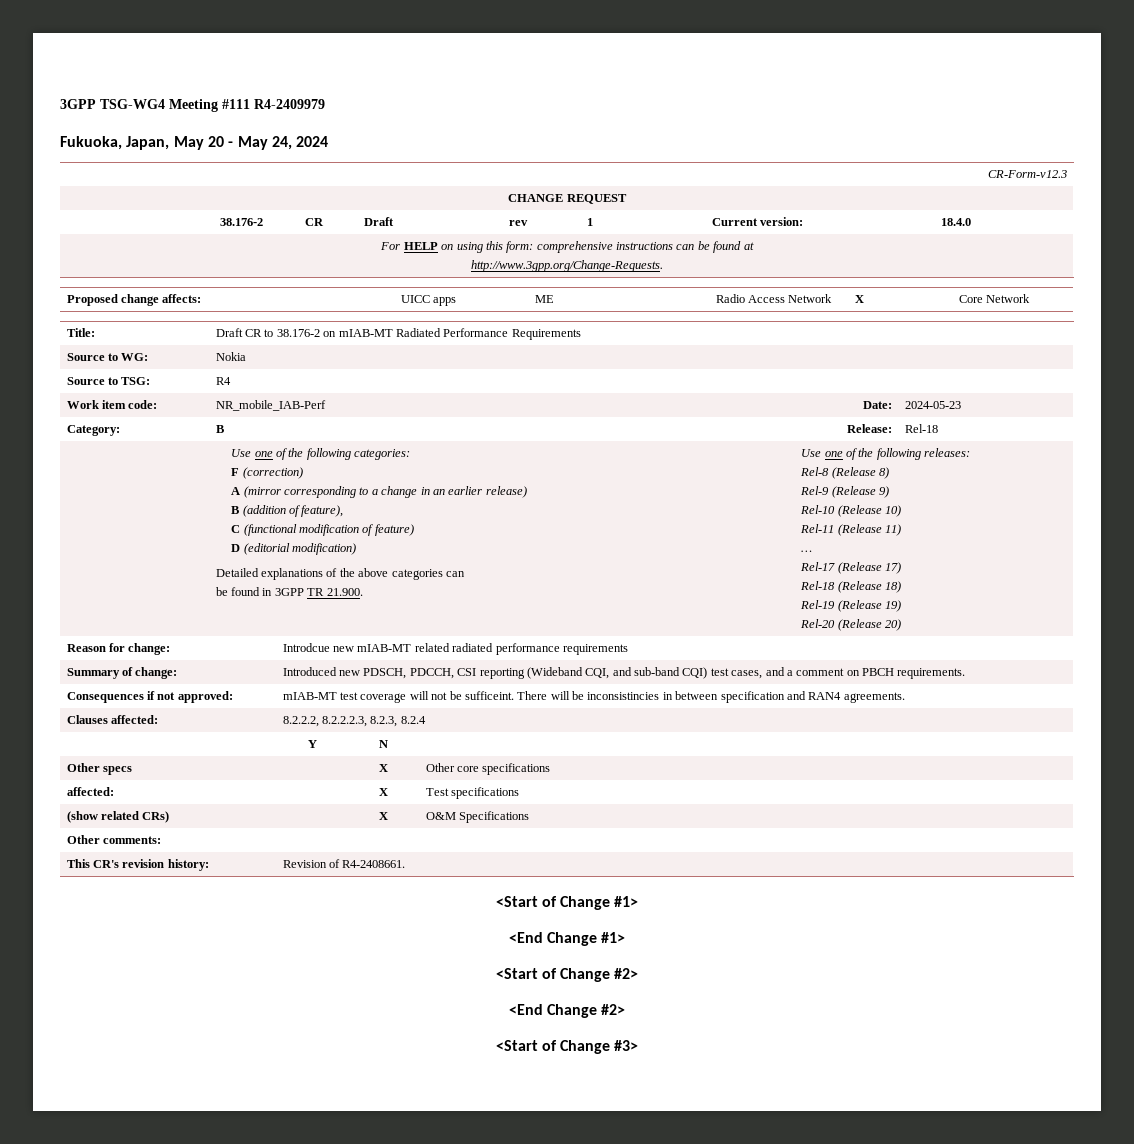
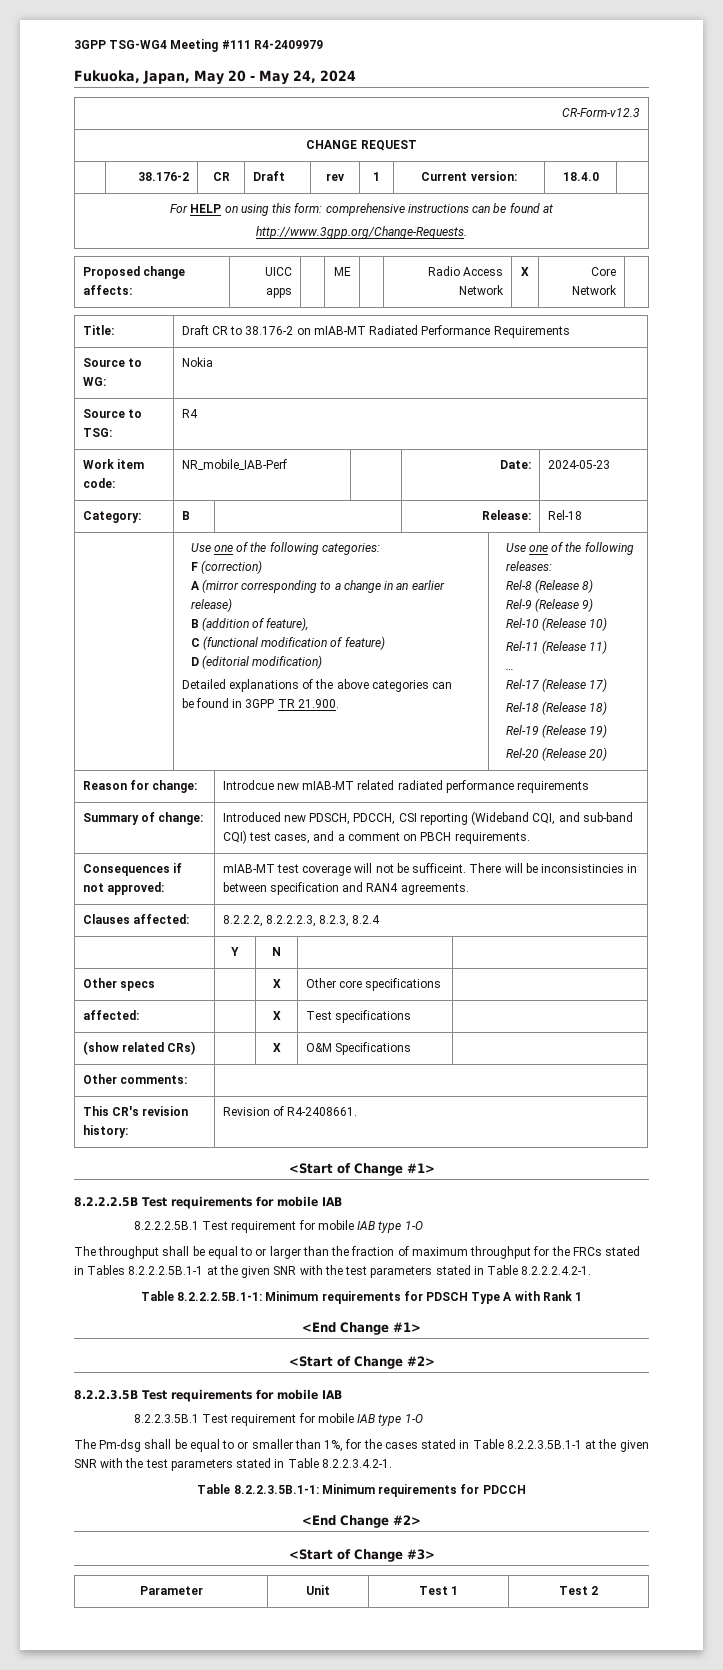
+ 8.2.2.2.5B Test requirements for mobile IAB
+ 8.2.2.2.5B.1 Test requirement for mobile IAB type 1-O
+ The throughput shall be equal to or larger than the fraction of maximum throughput for the FRCs stated in Tables 8.2.2.2.5B.1-1 at the given SNR with the test parameters stated in Table 8.2.2.2.4.2-1.
+ Table 8.2.2.2.5B.1-1: Minimum requirements for PDSCH Type A with Rank 1
+ 8.2.2.3.5B Test requirements for mobile IAB
+ 8.2.2.3.5B.1 Test requirement for mobile IAB type 1-O
+ The Pm-dsg shall be equal to or smaller than 1%, for the cases stated in Table 8.2.2.3.5B.1-1 at the given SNR with the test parameters stated in Table 8.2.2.3.4.2-1.
+ Table 8.2.2.3.5B.1-1: Minimum requirements for PDCCH
+ Parameter | Unit | Test 1 | Test 2

